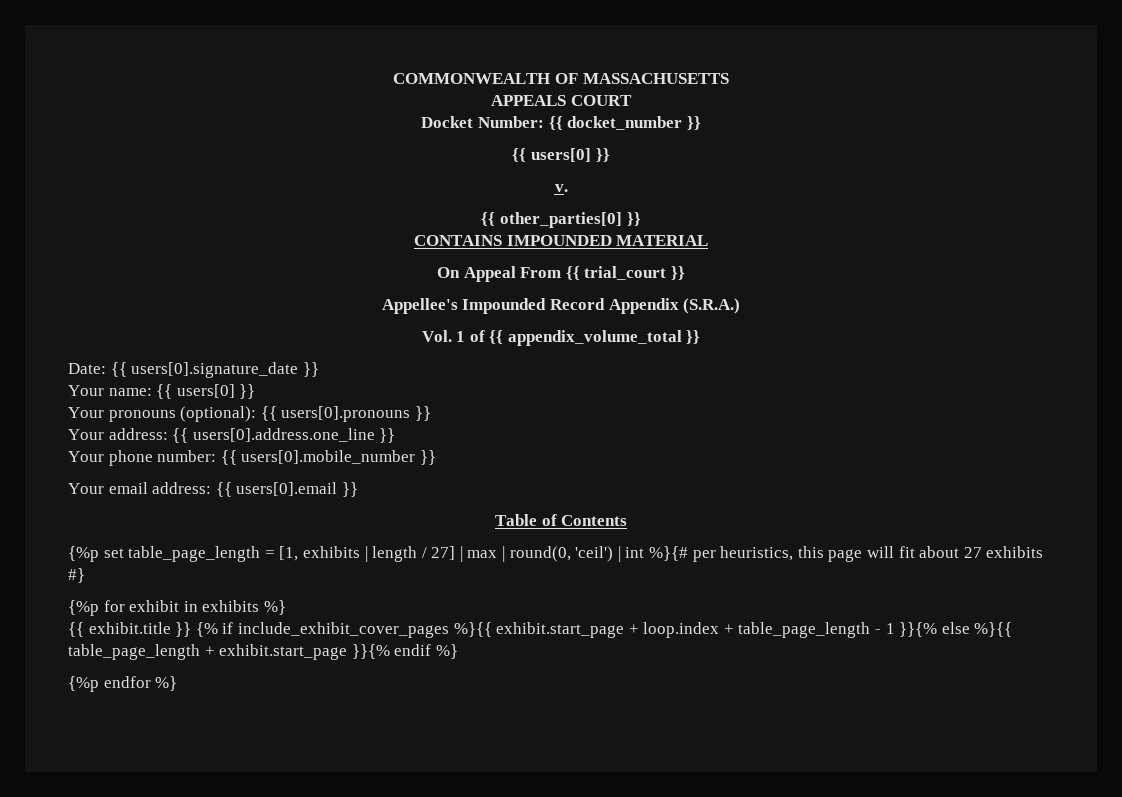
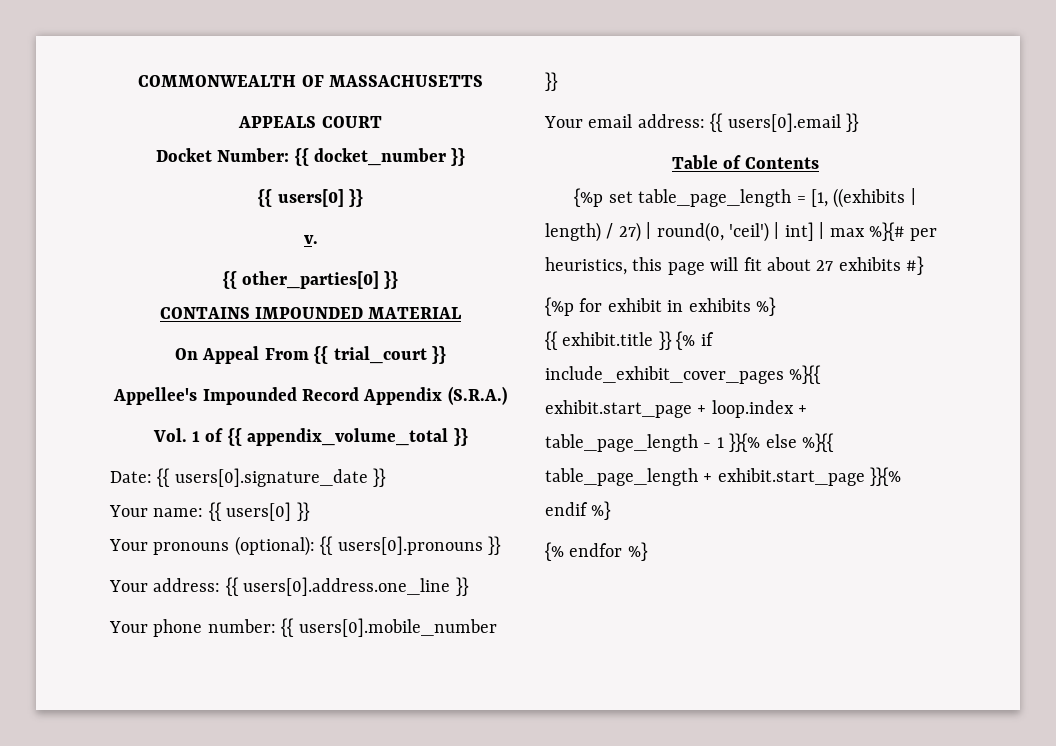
- {%p set table_page_length = [1, exhibits | length / 27] | max | round(0, 'ceil') | int %}{# per heuristics, this page will fit about 27 exhibits #}
+ {%p set table_page_length = [1, ((exhibits | length) / 27) | round(0, 'ceil') | int] | max %}{# per heuristics, this page will fit about 27 exhibits #}
- {%p endfor %}
+ {% endfor %}

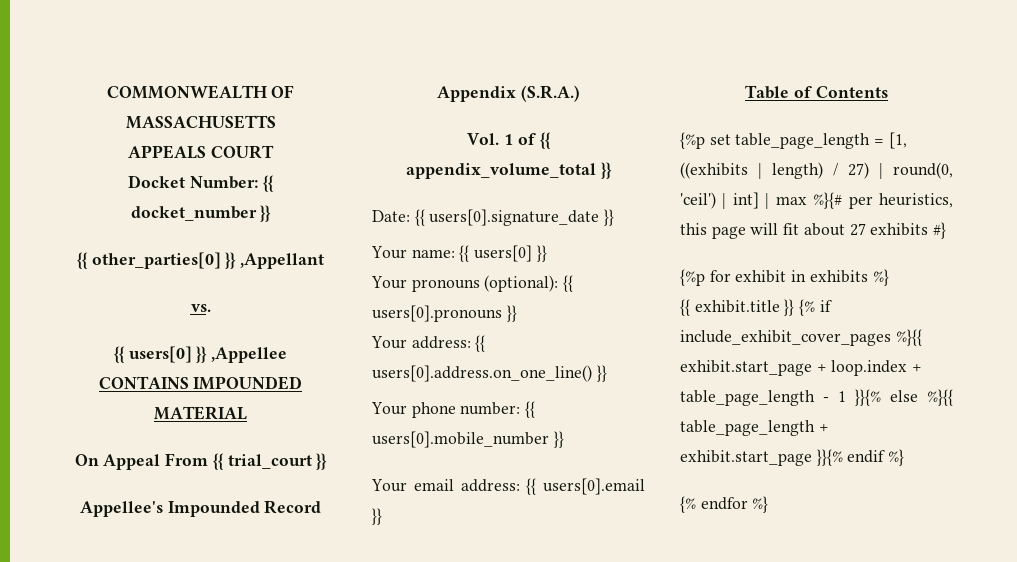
  Docket Number: {{ docket_number }}
- {{ users[0] }}
- v.
- {{ other_parties[0] }}
+ {{ other_parties[0] }} ,Appellant
+ vs.
+ {{ users[0] }} ,Appellee
- Your address: {{ users[0].address.one_line }}
+ Your address: {{ users[0].address.on_one_line() }}

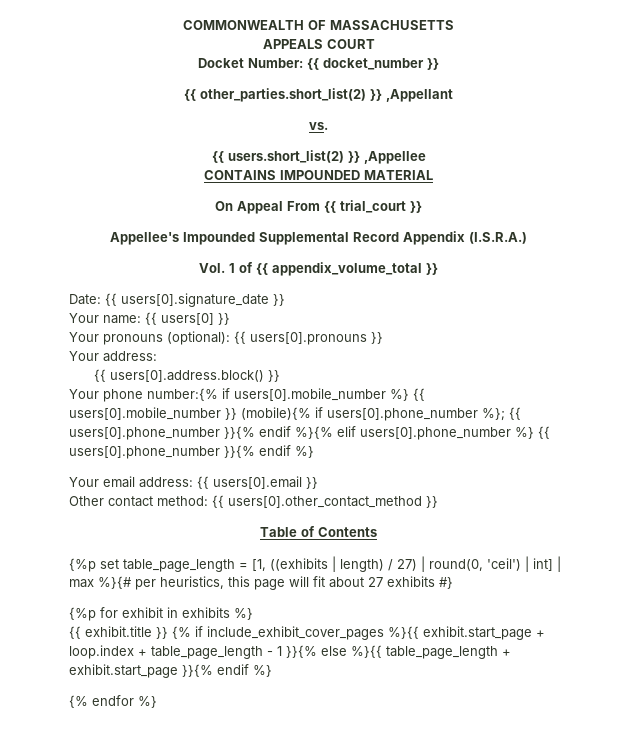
- {{ other_parties[0] }} ,Appellant
+ {{ other_parties.short_list(2) }} ,Appellant
- {{ users[0] }} ,Appellee
+ {{ users.short_list(2) }} ,Appellee
- Appellee's Impounded Record Appendix (S.R.A.)
+ Appellee's Impounded Supplemental Record Appendix (I.S.R.A.)
- Your address: {{ users[0].address.on_one_line() }}
+ Your address:
+ {{ users[0].address.block() }}
- Your phone number: {{ users[0].mobile_number }}
+ Your phone number:{% if users[0].mobile_number %} {{ users[0].mobile_number }} (mobile){% if users[0].phone_number %}; {{ users[0].phone_number }}{% endif %}{% elif users[0].phone_number %} {{ users[0].phone_number }}{% endif %}
+ Other contact method: {{ users[0].other_contact_method }}

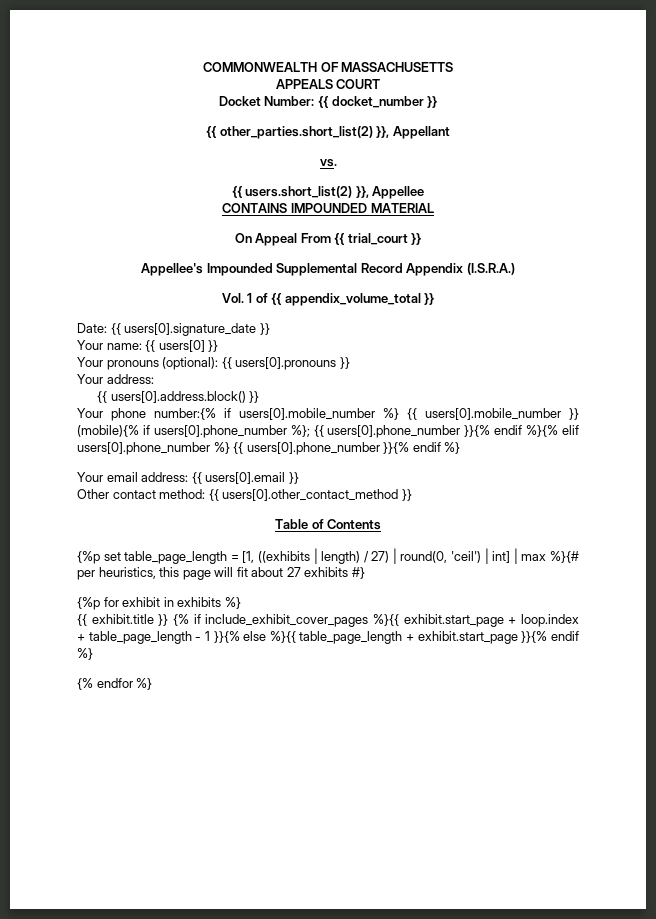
- {{ other_parties.short_list(2) }} ,Appellant
+ {{ other_parties.short_list(2) }}, Appellant
- {{ users.short_list(2) }} ,Appellee
+ {{ users.short_list(2) }}, Appellee

